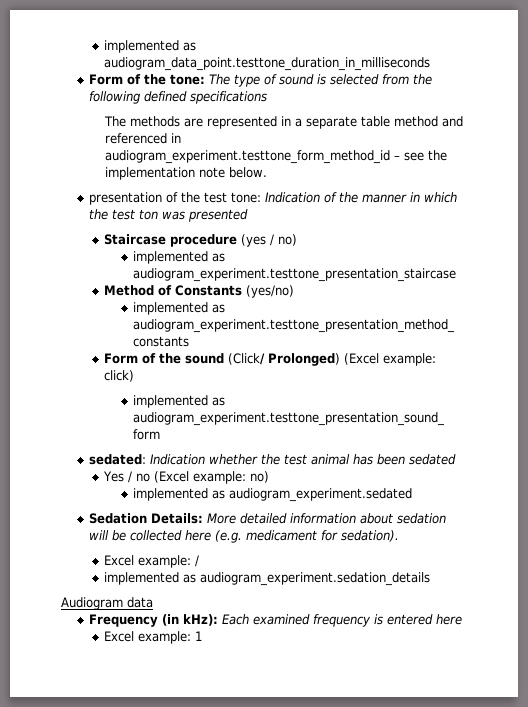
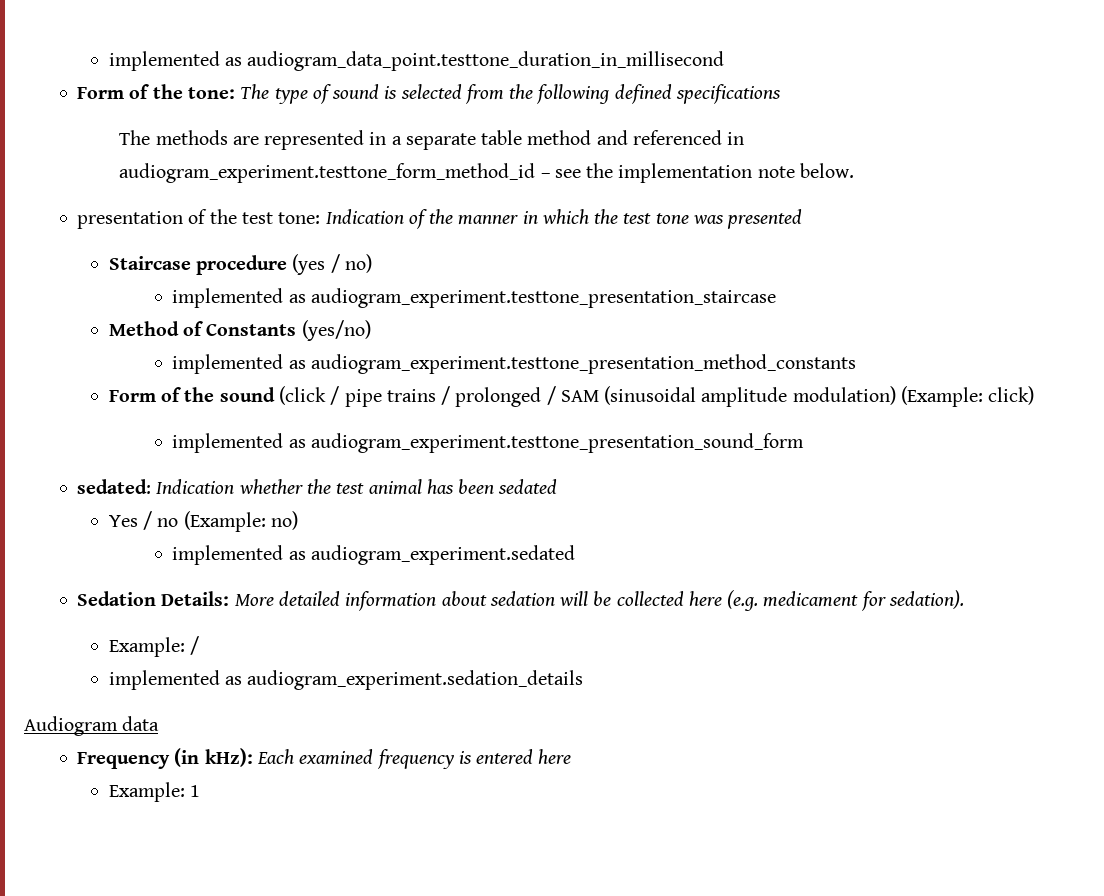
- implemented as audiogram_data_point.testtone_duration_in_milliseconds
+ implemented as audiogram_data_point.testtone_duration_in_millisecond
- presentation of the test tone: Indication of the manner in which the test ton was presented
+ presentation of the test tone: Indication of the manner in which the test tone was presented
- Form of the sound (Click/ Prolonged) (Excel example: click)
+ Form of the sound (click / pipe trains / prolonged / SAM (sinusoidal amplitude modulation) (Example: click)
- Yes / no (Excel example: no)
+ Yes / no (Example: no)
- Excel example: /
+ Example: /
- Excel example: 1
+ Example: 1

